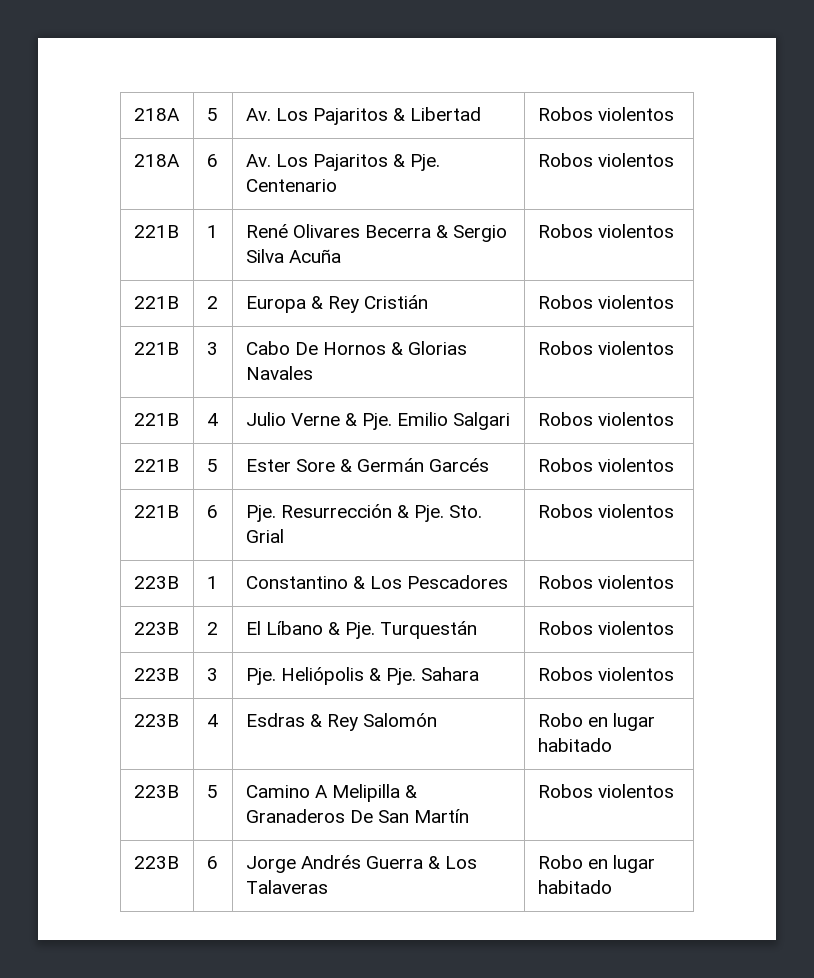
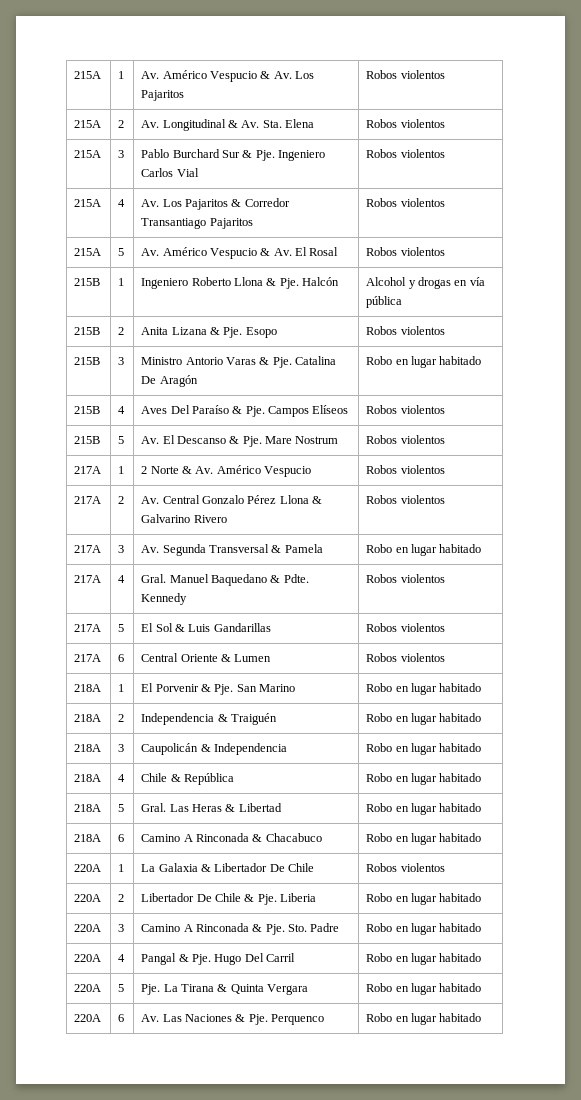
- 218A | 5 | Av. Los Pajaritos & Libertad | Robos violentos
- 218A | 6 | Av. Los Pajaritos & Pje. Centenario | Robos violentos
- 221B | 1 | René Olivares Becerra & Sergio Silva Acuña | Robos violentos
- 221B | 2 | Europa & Rey Cristián | Robos violentos
- 221B | 3 | Cabo De Hornos & Glorias Navales | Robos violentos
- 221B | 4 | Julio Verne & Pje. Emilio Salgari | Robos violentos
- 221B | 5 | Ester Sore & Germán Garcés | Robos violentos
- 221B | 6 | Pje. Resurrección & Pje. Sto. Grial | Robos violentos
- 223B | 1 | Constantino & Los Pescadores | Robos violentos
- 223B | 2 | El Líbano & Pje. Turquestán | Robos violentos
- 223B | 3 | Pje. Heliópolis & Pje. Sahara | Robos violentos
- 223B | 4 | Esdras & Rey Salomón | Robo en lugar habitado
- 223B | 5 | Camino A Melipilla & Granaderos De San Martín | Robos violentos
- 223B | 6 | Jorge Andrés Guerra & Los Talaveras | Robo en lugar habitado
+ 215A | 1 | Av. Américo Vespucio & Av. Los Pajaritos | Robos violentos
+ 215A | 2 | Av. Longitudinal & Av. Sta. Elena | Robos violentos
+ 215A | 3 | Pablo Burchard Sur & Pje. Ingeniero Carlos Vial | Robos violentos
+ 215A | 4 | Av. Los Pajaritos & Corredor Transantiago Pajaritos | Robos violentos
+ 215A | 5 | Av. Américo Vespucio & Av. El Rosal | Robos violentos
+ 215B | 1 | Ingeniero Roberto Llona & Pje. Halcón | Alcohol y drogas en vía pública
+ 215B | 2 | Anita Lizana & Pje. Esopo | Robos violentos
+ 215B | 3 | Ministro Antorio Varas & Pje. Catalina De Aragón | Robo en lugar habitado
+ 215B | 4 | Aves Del Paraíso & Pje. Campos Elíseos | Robos violentos
+ 215B | 5 | Av. El Descanso & Pje. Mare Nostrum | Robos violentos
+ 217A | 1 | 2 Norte & Av. Américo Vespucio | Robos violentos
+ 217A | 2 | Av. Central Gonzalo Pérez Llona & Galvarino Rivero | Robos violentos
+ 217A | 3 | Av. Segunda Transversal & Pamela | Robo en lugar habitado
+ 217A | 4 | Gral. Manuel Baquedano & Pdte. Kennedy | Robos violentos
+ 217A | 5 | El Sol & Luis Gandarillas | Robos violentos
+ 217A | 6 | Central Oriente & Lumen | Robos violentos
+ 218A | 1 | El Porvenir & Pje. San Marino | Robo en lugar habitado
+ 218A | 2 | Independencia & Traiguén | Robo en lugar habitado
+ 218A | 3 | Caupolicán & Independencia | Robo en lugar habitado
+ 218A | 4 | Chile & República | Robo en lugar habitado
+ 218A | 5 | Gral. Las Heras & Libertad | Robo en lugar habitado
+ 218A | 6 | Camino A Rinconada & Chacabuco | Robo en lugar habitado
+ 220A | 1 | La Galaxia & Libertador De Chile | Robos violentos
+ 220A | 2 | Libertador De Chile & Pje. Liberia | Robo en lugar habitado
+ 220A | 3 | Camino A Rinconada & Pje. Sto. Padre | Robo en lugar habitado
+ 220A | 4 | Pangal & Pje. Hugo Del Carril | Robo en lugar habitado
+ 220A | 5 | Pje. La Tirana & Quinta Vergara | Robo en lugar habitado
+ 220A | 6 | Av. Las Naciones & Pje. Perquenco | Robo en lugar habitado

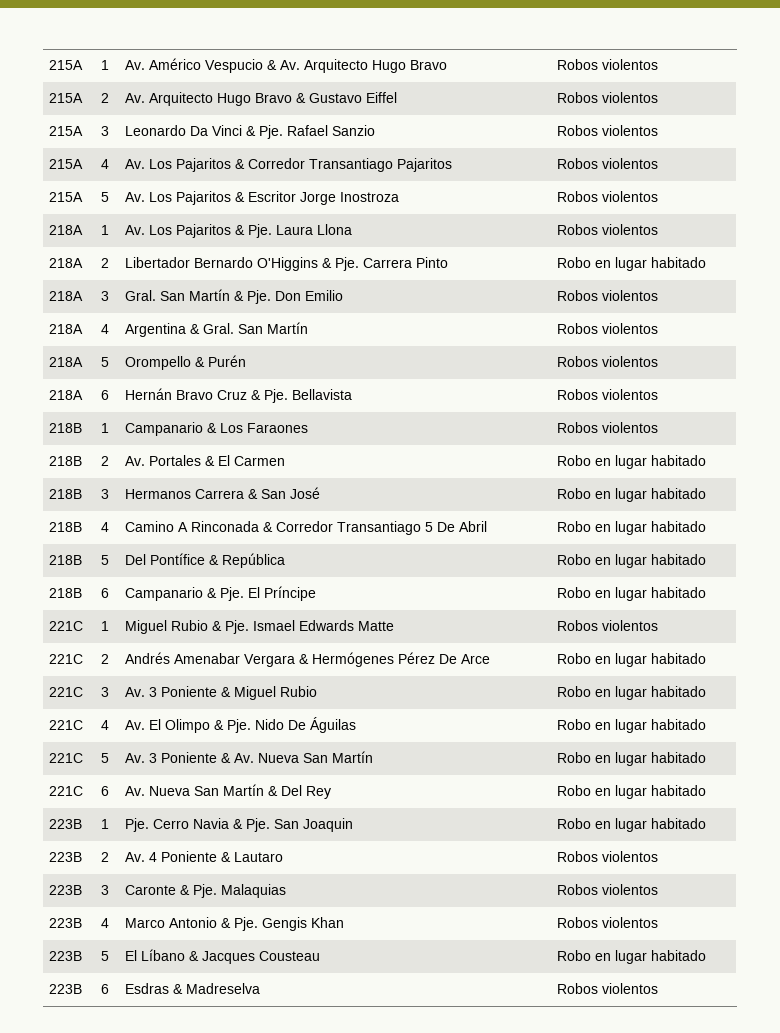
- 215A | 1 | Av. Américo Vespucio & Av. Los Pajaritos | Robos violentos
+ 215A | 1 | Av. Américo Vespucio & Av. Arquitecto Hugo Bravo | Robos violentos
- 215A | 2 | Av. Longitudinal & Av. Sta. Elena | Robos violentos
- 215A | 3 | Pablo Burchard Sur & Pje. Ingeniero Carlos Vial | Robos violentos
+ 215A | 2 | Av. Arquitecto Hugo Bravo & Gustavo Eiffel | Robos violentos
+ 215A | 3 | Leonardo Da Vinci & Pje. Rafael Sanzio | Robos violentos
- 215A | 5 | Av. Américo Vespucio & Av. El Rosal | Robos violentos
- 215B | 1 | Ingeniero Roberto Llona & Pje. Halcón | Alcohol y drogas en vía pública
- 215B | 2 | Anita Lizana & Pje. Esopo | Robos violentos
- 215B | 3 | Ministro Antorio Varas & Pje. Catalina De Aragón | Robo en lugar habitado
- 215B | 4 | Aves Del Paraíso & Pje. Campos Elíseos | Robos violentos
- 215B | 5 | Av. El Descanso & Pje. Mare Nostrum | Robos violentos
- 217A | 1 | 2 Norte & Av. Américo Vespucio | Robos violentos
- 217A | 2 | Av. Central Gonzalo Pérez Llona & Galvarino Rivero | Robos violentos
- 217A | 3 | Av. Segunda Transversal & Pamela | Robo en lugar habitado
- 217A | 4 | Gral. Manuel Baquedano & Pdte. Kennedy | Robos violentos
- 217A | 5 | El Sol & Luis Gandarillas | Robos violentos
- 217A | 6 | Central Oriente & Lumen | Robos violentos
- 218A | 1 | El Porvenir & Pje. San Marino | Robo en lugar habitado
- 218A | 2 | Independencia & Traiguén | Robo en lugar habitado
+ 215A | 5 | Av. Los Pajaritos & Escritor Jorge Inostroza | Robos violentos
+ 218A | 1 | Av. Los Pajaritos & Pje. Laura Llona | Robos violentos
+ 218A | 2 | Libertador Bernardo O'Higgins & Pje. Carrera Pinto | Robo en lugar habitado
- 218A | 3 | Caupolicán & Independencia | Robo en lugar habitado
- 218A | 4 | Chile & República | Robo en lugar habitado
+ 218A | 3 | Gral. San Martín & Pje. Don Emilio | Robos violentos
+ 218A | 4 | Argentina & Gral. San Martín | Robos violentos
+ 218A | 5 | Orompello & Purén | Robos violentos
+ 218A | 6 | Hernán Bravo Cruz & Pje. Bellavista | Robos violentos
+ 218B | 1 | Campanario & Los Faraones | Robos violentos
+ 218B | 2 | Av. Portales & El Carmen | Robo en lugar habitado
+ 218B | 3 | Hermanos Carrera & San José | Robo en lugar habitado
+ 218B | 4 | Camino A Rinconada & Corredor Transantiago 5 De Abril | Robo en lugar habitado
+ 218B | 5 | Del Pontífice & República | Robo en lugar habitado
- 218A | 5 | Gral. Las Heras & Libertad | Robo en lugar habitado
- 218A | 6 | Camino A Rinconada & Chacabuco | Robo en lugar habitado
- 220A | 1 | La Galaxia & Libertador De Chile | Robos violentos
- 220A | 2 | Libertador De Chile & Pje. Liberia | Robo en lugar habitado
- 220A | 3 | Camino A Rinconada & Pje. Sto. Padre | Robo en lugar habitado
- 220A | 4 | Pangal & Pje. Hugo Del Carril | Robo en lugar habitado
- 220A | 5 | Pje. La Tirana & Quinta Vergara | Robo en lugar habitado
- 220A | 6 | Av. Las Naciones & Pje. Perquenco | Robo en lugar habitado
+ 218B | 6 | Campanario & Pje. El Príncipe | Robo en lugar habitado
+ 221C | 1 | Miguel Rubio & Pje. Ismael Edwards Matte | Robos violentos
+ 221C | 2 | Andrés Amenabar Vergara & Hermógenes Pérez De Arce | Robo en lugar habitado
+ 221C | 3 | Av. 3 Poniente & Miguel Rubio | Robo en lugar habitado
+ 221C | 4 | Av. El Olimpo & Pje. Nido De Águilas | Robo en lugar habitado
+ 221C | 5 | Av. 3 Poniente & Av. Nueva San Martín | Robo en lugar habitado
+ 221C | 6 | Av. Nueva San Martín & Del Rey | Robo en lugar habitado
+ 223B | 1 | Pje. Cerro Navia & Pje. San Joaquin | Robo en lugar habitado
+ 223B | 2 | Av. 4 Poniente & Lautaro | Robos violentos
+ 223B | 3 | Caronte & Pje. Malaquias | Robos violentos
+ 223B | 4 | Marco Antonio & Pje. Gengis Khan | Robos violentos
+ 223B | 5 | El Líbano & Jacques Cousteau | Robo en lugar habitado
+ 223B | 6 | Esdras & Madreselva | Robos violentos

